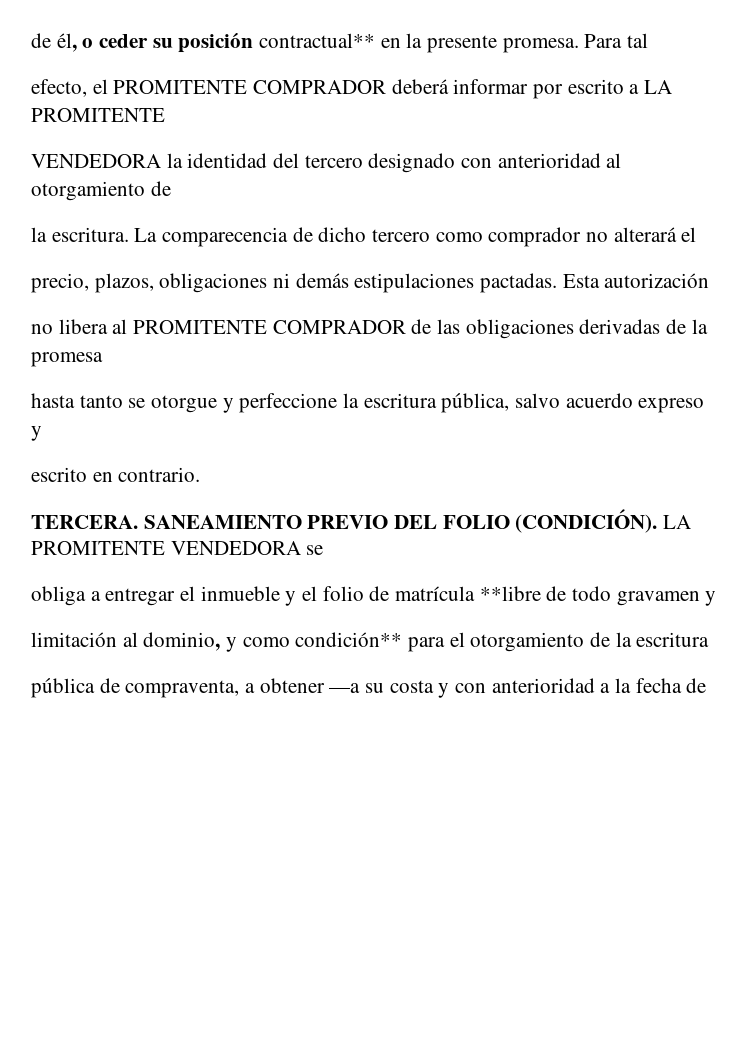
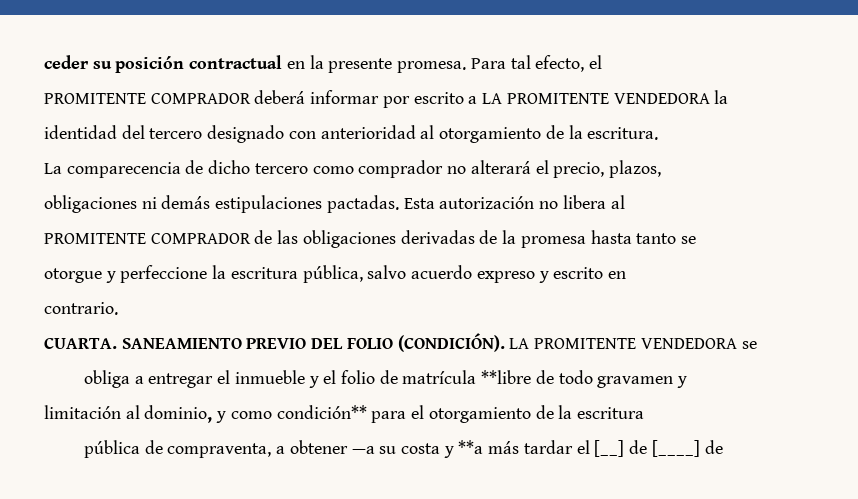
- de él, o ceder su posición contractual** en la presente promesa.
+ ceder su posición contractual en la presente promesa.
- Para tal
- efecto, el PROMITENTE COMPRADOR deberá informar por escrito a LA PROMITENTE
- VENDEDORA la identidad del tercero designado con anterioridad al otorgamiento de
- la escritura. La comparecencia de dicho tercero como comprador no alterará el
- precio, plazos, obligaciones ni demás estipulaciones pactadas.
+ Para tal efecto, el
+ PROMITENTE COMPRADOR deberá informar por escrito a LA PROMITENTE VENDEDORA la
+ identidad del tercero designado con anterioridad al otorgamiento de la escritura.
+ La comparecencia de dicho tercero como comprador no alterará el precio, plazos,
+ obligaciones ni demás estipulaciones pactadas.
- Esta autorización
- no libera al PROMITENTE COMPRADOR de las obligaciones derivadas de la promesa
- hasta tanto se otorgue y perfeccione la escritura pública, salvo acuerdo expreso y
- escrito en contrario.
+ Esta autorización no libera al
+ PROMITENTE COMPRADOR de las obligaciones derivadas de la promesa hasta tanto se
+ otorgue y perfeccione la escritura pública, salvo acuerdo expreso y escrito en
+ contrario.
- TERCERA.
+ CUARTA.
- pública de compraventa, a obtener —a su costa y con anterioridad a la fecha de
+ pública de compraventa, a obtener —a su costa y **a más tardar el [__] de [____] de

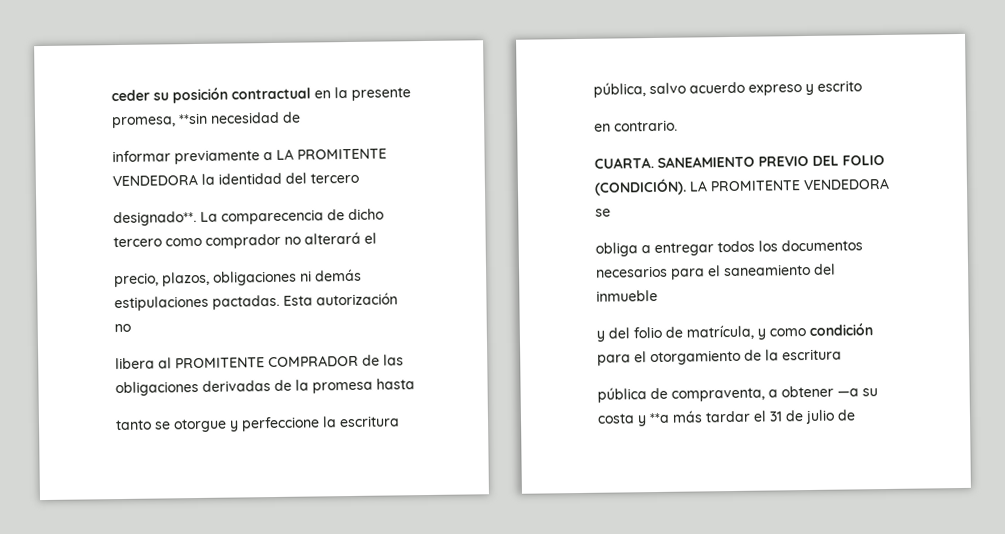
- ceder su posición contractual en la presente promesa. Para tal efecto, el
- PROMITENTE COMPRADOR deberá informar por escrito a LA PROMITENTE VENDEDORA la
- identidad del tercero designado con anterioridad al otorgamiento de la escritura.
- La comparecencia de dicho tercero como comprador no alterará el precio, plazos,
- obligaciones ni demás estipulaciones pactadas.
+ ceder su posición contractual en la presente promesa, **sin necesidad de
+ informar previamente a LA PROMITENTE VENDEDORA la identidad del tercero
+ designado**. La comparecencia de dicho tercero como comprador no alterará el
+ precio, plazos, obligaciones ni demás estipulaciones pactadas.
- Esta autorización no libera al
- PROMITENTE COMPRADOR de las obligaciones derivadas de la promesa hasta tanto se
- otorgue y perfeccione la escritura pública, salvo acuerdo expreso y escrito en
- contrario.
+ Esta autorización no
+ libera al PROMITENTE COMPRADOR de las obligaciones derivadas de la promesa hasta
+ tanto se otorgue y perfeccione la escritura pública, salvo acuerdo expreso y escrito
+ en contrario.
- obliga a entregar el inmueble y el folio de matrícula **libre de todo gravamen y
- limitación al dominio, y como condición** para el otorgamiento de la escritura
+ obliga a entregar todos los documentos necesarios para el saneamiento del inmueble
+ y del folio de matrícula, y como condición para el otorgamiento de la escritura
- pública de compraventa, a obtener —a su costa y **a más tardar el [__] de [____] de
+ pública de compraventa, a obtener —a su costa y **a más tardar el 31 de julio de

